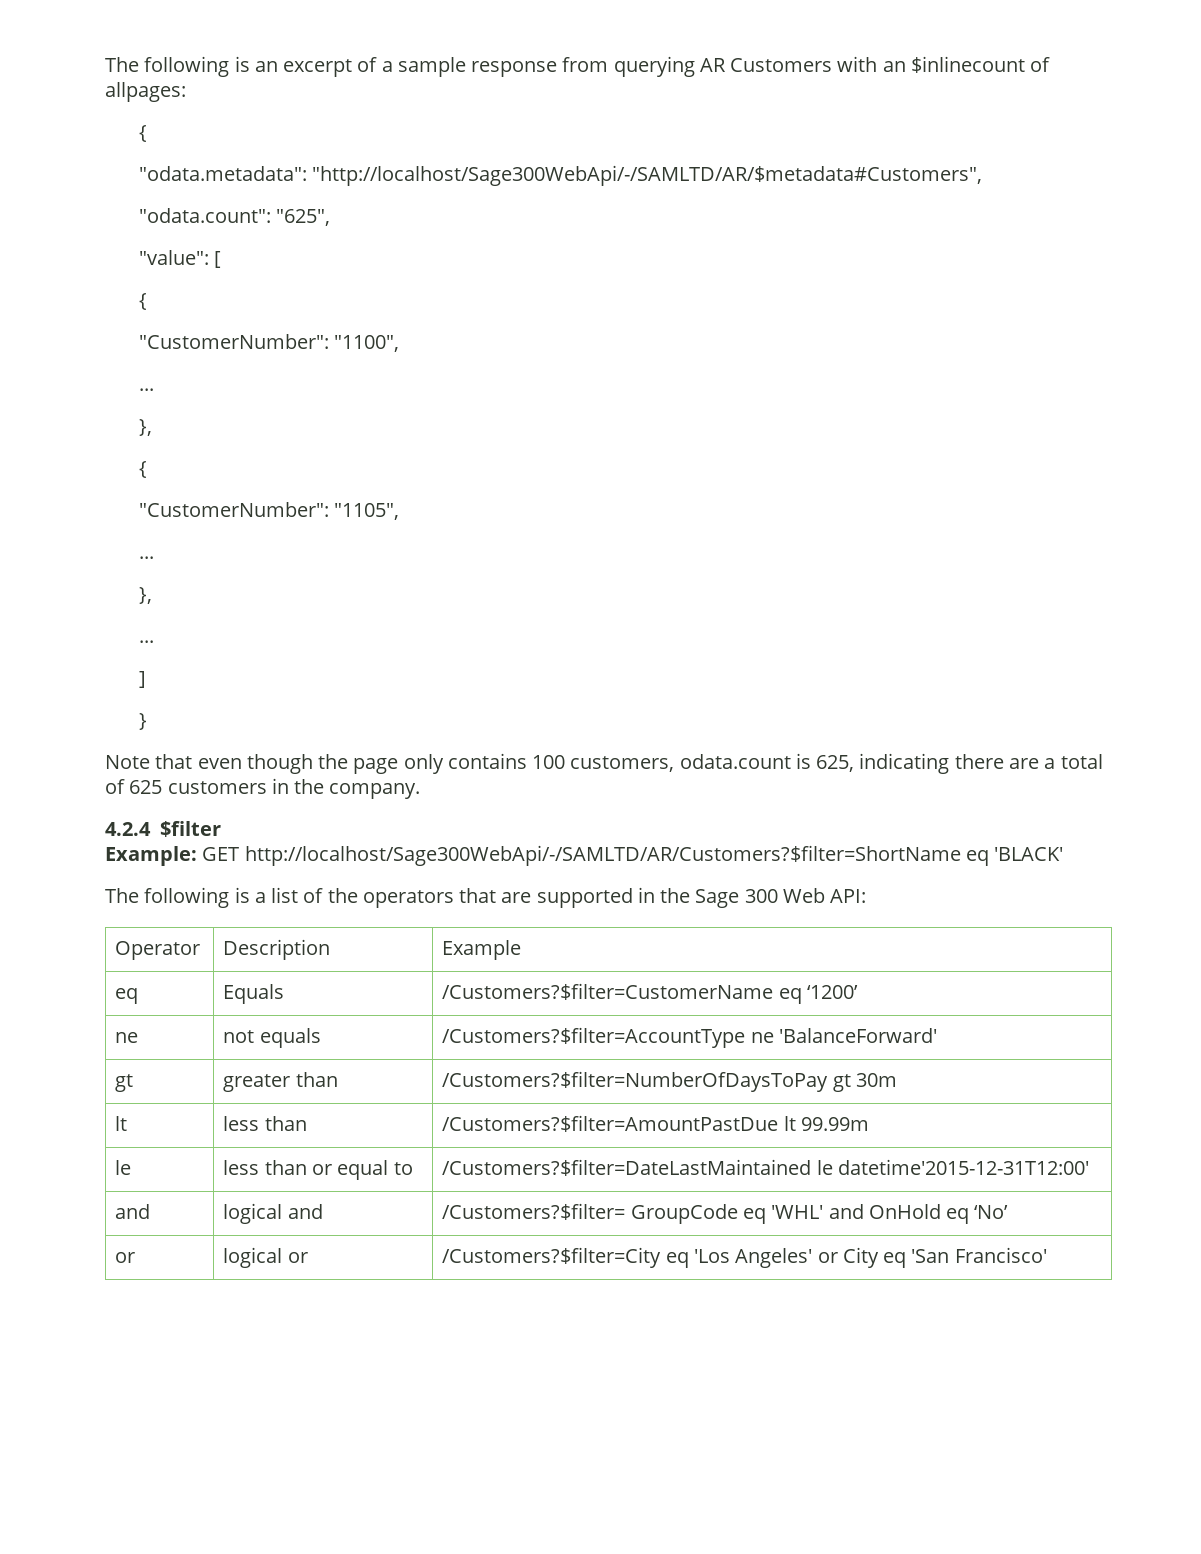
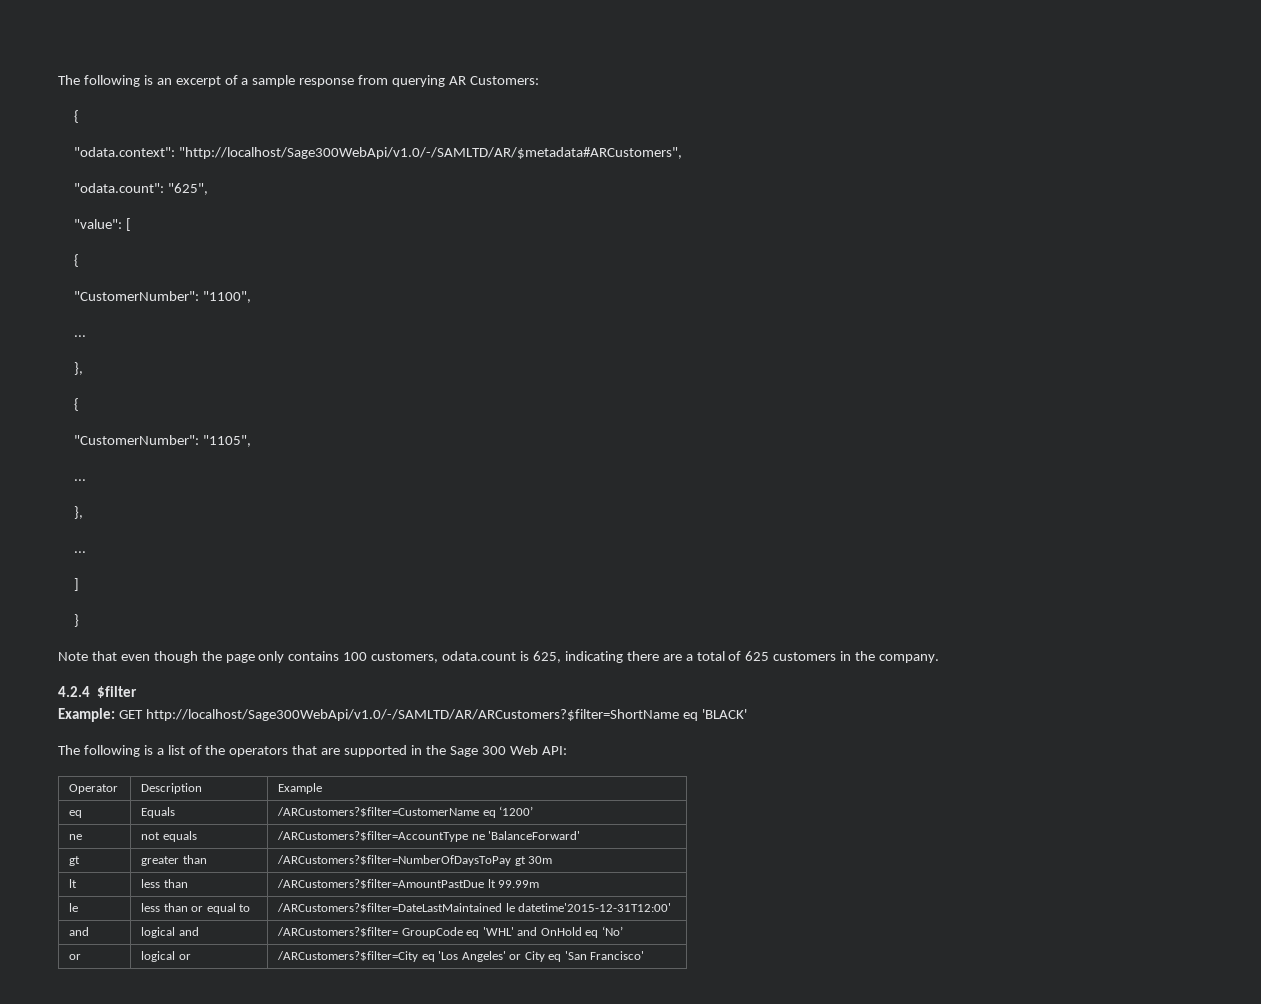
- The following is an excerpt of a sample response from querying AR Customers with an $inlinecount of allpages:
+ The following is an excerpt of a sample response from querying AR Customers:
  {
- "odata.metadata": "http://localhost/Sage300WebApi/-/SAMLTD/AR/$metadata#Customers",
+ "odata.context": "http://localhost/Sage300WebApi/v1.0/-/SAMLTD/AR/$metadata#ARCustomers",
- Example: GET http://localhost/Sage300WebApi/-/SAMLTD/AR/Customers?$filter=ShortName eq 'BLACK'
+ Example: GET http://localhost/Sage300WebApi/v1.0/-/SAMLTD/AR/ARCustomers?$filter=ShortName eq 'BLACK'
- eq | Equals | /Customers?$filter=CustomerName eq ‘1200’
+ eq | Equals | /ARCustomers?$filter=CustomerName eq ‘1200’
- ne | not equals | /Customers?$filter=AccountType ne 'BalanceForward'
+ ne | not equals | /ARCustomers?$filter=AccountType ne 'BalanceForward'
- gt | greater than | /Customers?$filter=NumberOfDaysToPay gt 30m
+ gt | greater than | /ARCustomers?$filter=NumberOfDaysToPay gt 30m
- lt | less than | /Customers?$filter=AmountPastDue lt 99.99m
+ lt | less than | /ARCustomers?$filter=AmountPastDue lt 99.99m
- le | less than or equal to | /Customers?$filter=DateLastMaintained le datetime'2015-12-31T12:00'
+ le | less than or equal to | /ARCustomers?$filter=DateLastMaintained le datetime'2015-12-31T12:00'
- and | logical and | /Customers?$filter= GroupCode eq 'WHL' and OnHold eq ‘No’
+ and | logical and | /ARCustomers?$filter= GroupCode eq 'WHL' and OnHold eq ‘No’
- or | logical or | /Customers?$filter=City eq 'Los Angeles' or City eq 'San Francisco'
+ or | logical or | /ARCustomers?$filter=City eq 'Los Angeles' or City eq 'San Francisco'

